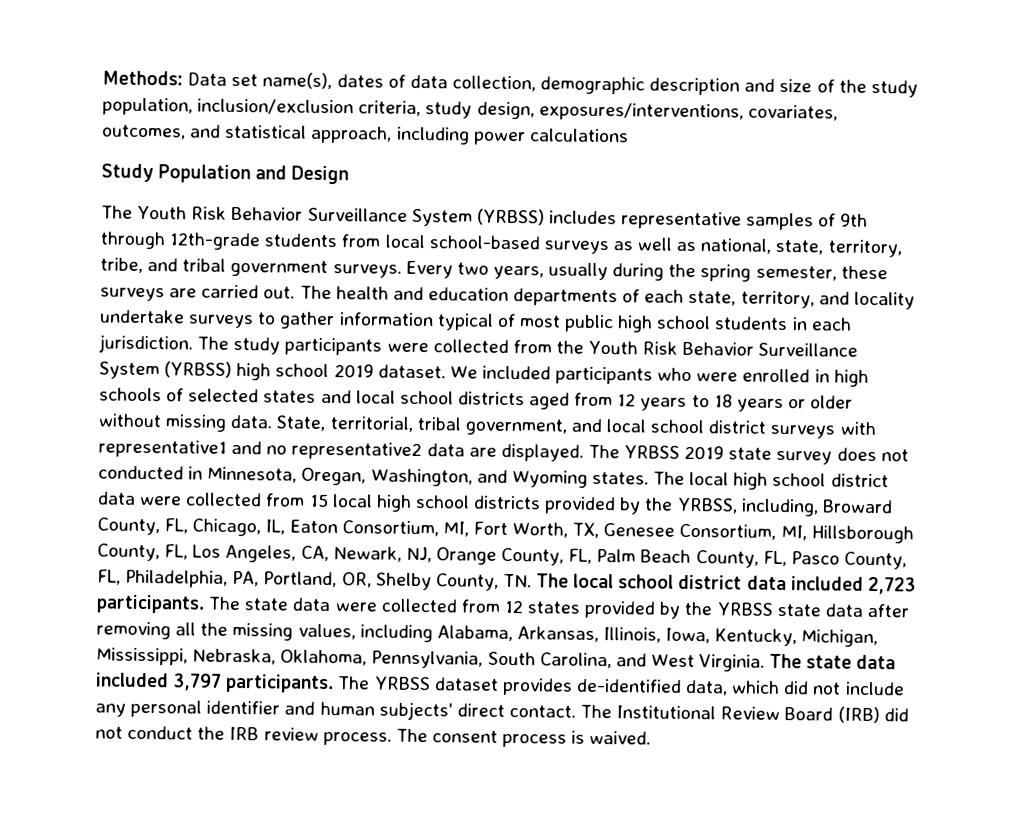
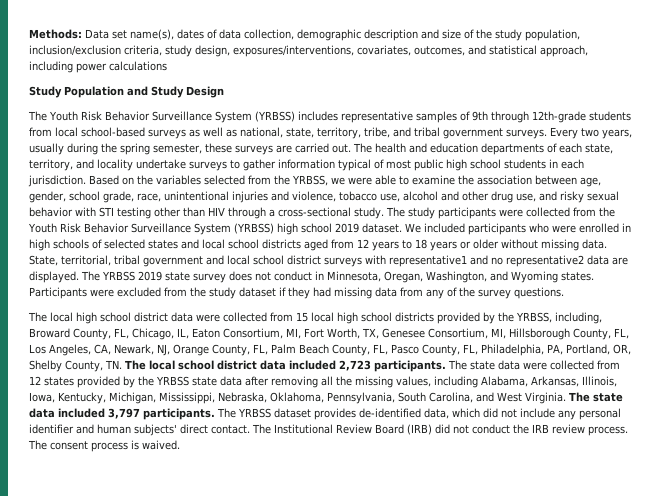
- Study Population and Design
+ Study Population and Study Design
+ Based on the variables selected from the YRBSS, we were able to examine the association between age, gender, school grade, race, unintentional injuries and violence, tobacco use, alcohol and other drug use, and risky sexual behavior with STI testing other than HIV through a cross-sectional study.
- State, territorial, tribal government, and local school district surveys with representative1 and no representative2 data are displayed.
+ State, territorial, tribal government and local school district surveys with representative1 and no representative2 data are displayed.
- The YRBSS 2019 state survey does not conducted in Minnesota, Oregan, Washington, and Wyoming states. The local high school district data were collected from 15 local high school districts provided by the YRBSS, including, Broward County, FL, Chicago, IL, Eaton Consortium, MI, Fort Worth, TX, Genesee Consortium, MI, Hillsborough County, FL, Los Angeles, CA, Newark, NJ, Orange County, FL, Palm Beach County, FL, Pasco County, FL, Philadelphia, PA, Portland, OR, Shelby County, TN. The local school district data included 2,723 participants.
+ The YRBSS 2019 state survey does not conduct in Minnesota, Oregan, Washington, and Wyoming states. Participants were excluded from the study dataset if they had missing data from any of the survey questions.
+ The local high school district data were collected from 15 local high school districts provided by the YRBSS, including, Broward County, FL, Chicago, IL, Eaton Consortium, MI, Fort Worth, TX, Genesee Consortium, MI, Hillsborough County, FL, Los Angeles, CA, Newark, NJ, Orange County, FL, Palm Beach County, FL, Pasco County, FL, Philadelphia, PA, Portland, OR, Shelby County, TN. The local school district data included 2,723 participants.

